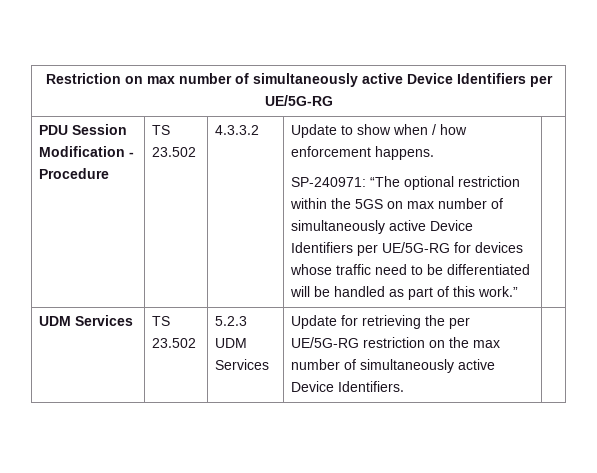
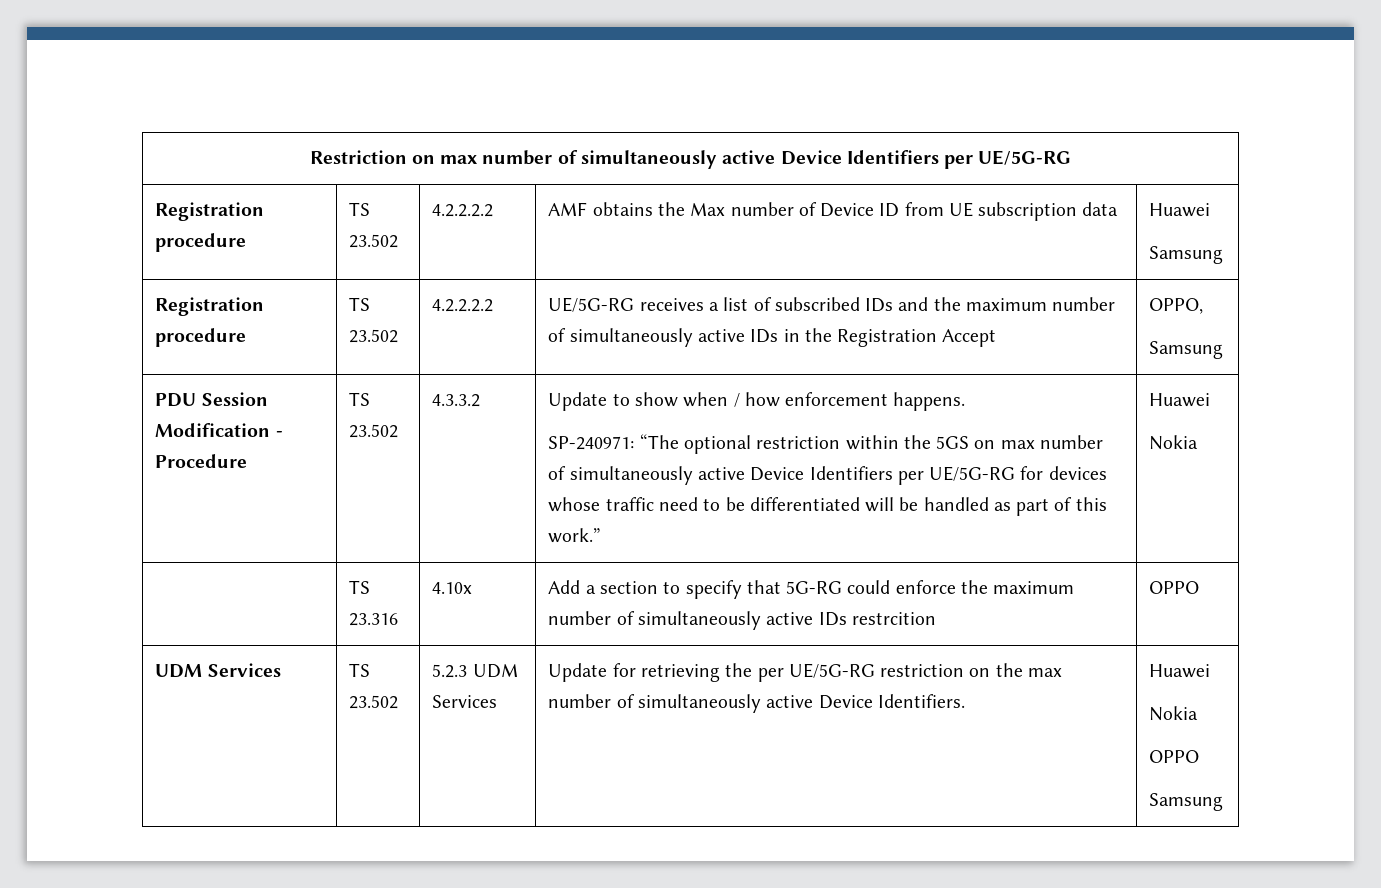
+ Registration procedure | TS 23.502 | 4.2.2.2.2 | AMF obtains the Max number of Device ID from UE subscription data | Huawei
+ Samsung
+ Registration procedure | TS 23.502 | 4.2.2.2.2 | UE/5G-RG receives a list of subscribed IDs and the maximum number of simultaneously active IDs in the Registration Accept | OPPO,
+ Samsung
- SP-240971: “The optional restriction within the 5GS on max number of simultaneously active Device Identifiers per UE/5G-RG for devices whose traffic need to be differentiated will be handled as part of this work.”
+ SP-240971: “The optional restriction within the 5GS on max number of simultaneously active Device Identifiers per UE/5G-RG for devices whose traffic need to be differentiated will be handled as part of this work.” | Huawei
+ Nokia
+ | TS 23.316 | 4.10x | Add a section to specify that 5G-RG could enforce the maximum number of simultaneously active IDs restrcition | OPPO
- UDM Services | TS 23.502 | 5.2.3 UDM Services | Update for retrieving the per UE/5G-RG restriction on the max number of simultaneously active Device Identifiers. |
+ UDM Services | TS 23.502 | 5.2.3 UDM Services | Update for retrieving the per UE/5G-RG restriction on the max number of simultaneously active Device Identifiers. | Huawei
+ Nokia
+ OPPO
+ Samsung

